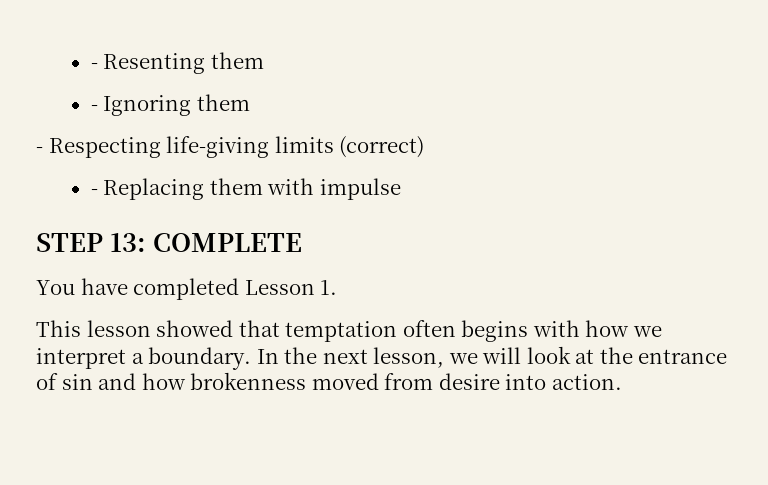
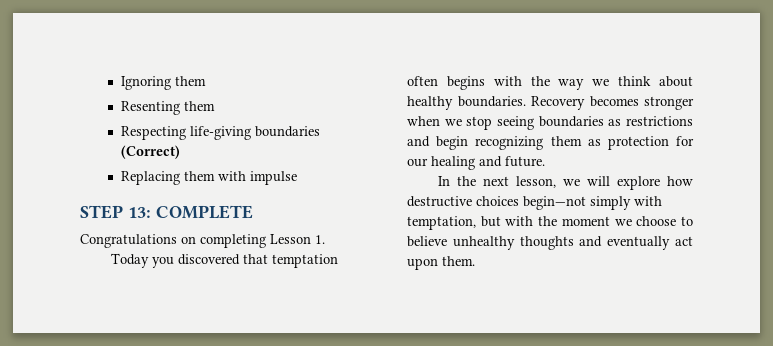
- - Resenting them
+ Ignoring them
+ Resenting them
- - Ignoring them
- - Respecting life-giving limits (correct)
- - Replacing them with impulse
+ Respecting life-giving boundaries (Correct)
+ Replacing them with impulse
- You have completed Lesson 1.
+ Congratulations on completing Lesson 1.
- This lesson showed that temptation often begins with how we interpret a boundary. In the next lesson, we will look at the entrance of sin and how brokenness moved from desire into action.
+ Today you discovered that temptation often begins with the way we think about healthy boundaries. Recovery becomes stronger when we stop seeing boundaries as restrictions and begin recognizing them as protection for our healing and future.
+ In the next lesson, we will explore how destructive choices begin—not simply with temptation, but with the moment we choose to believe unhealthy thoughts and eventually act upon them.

